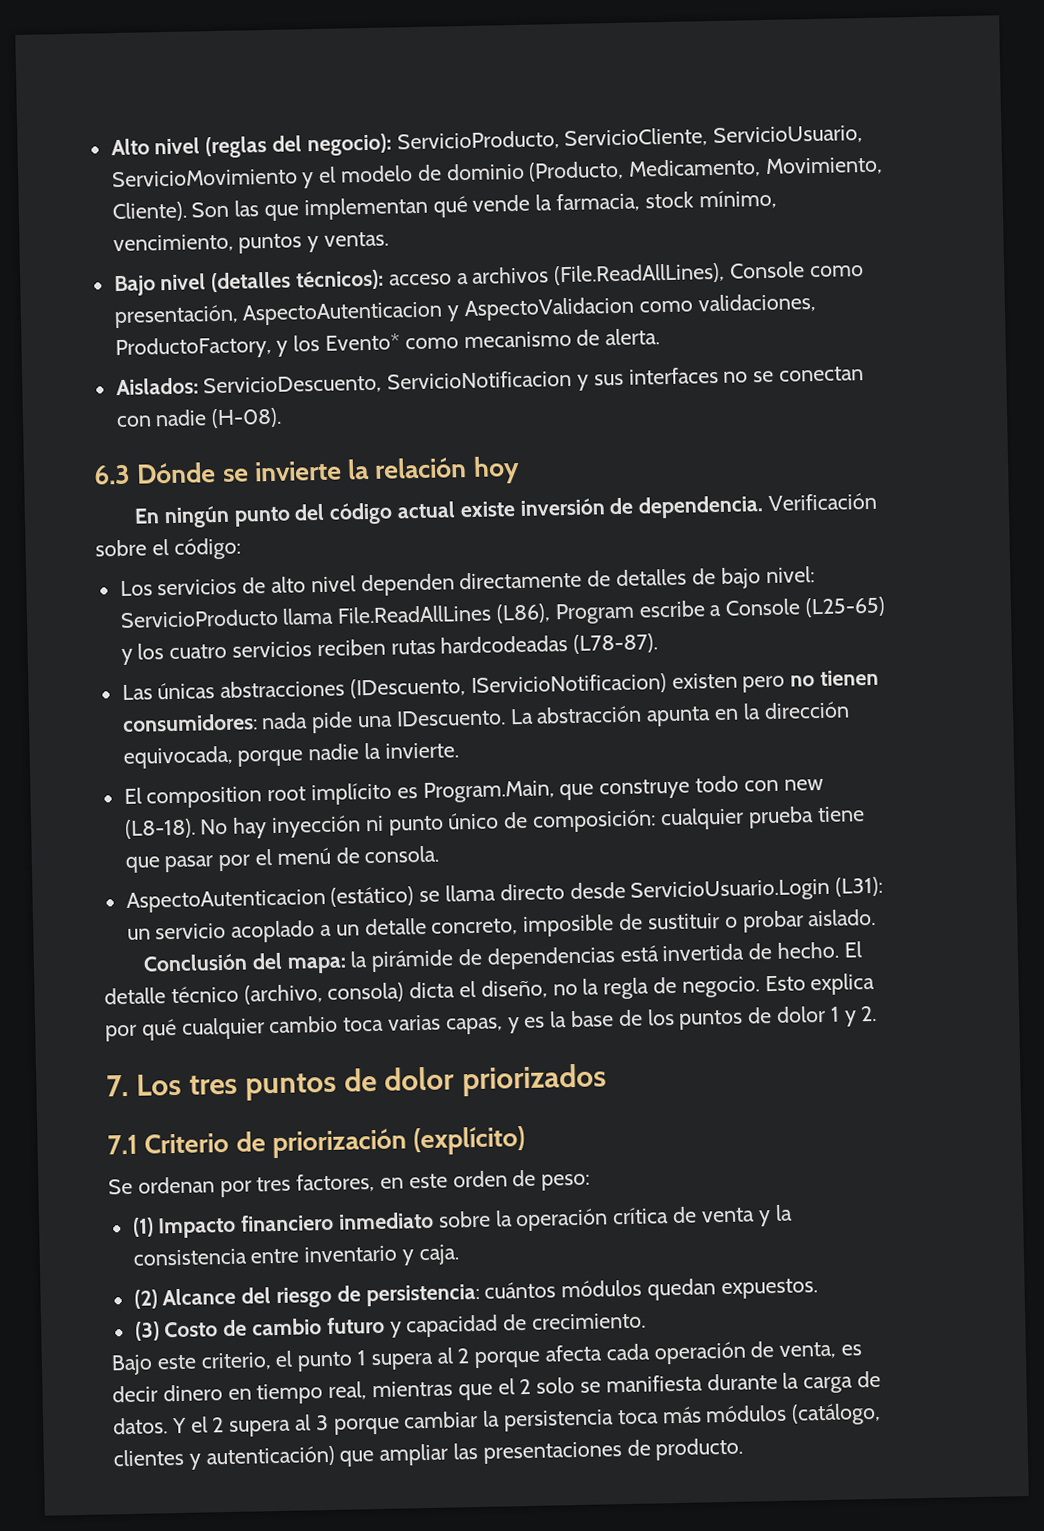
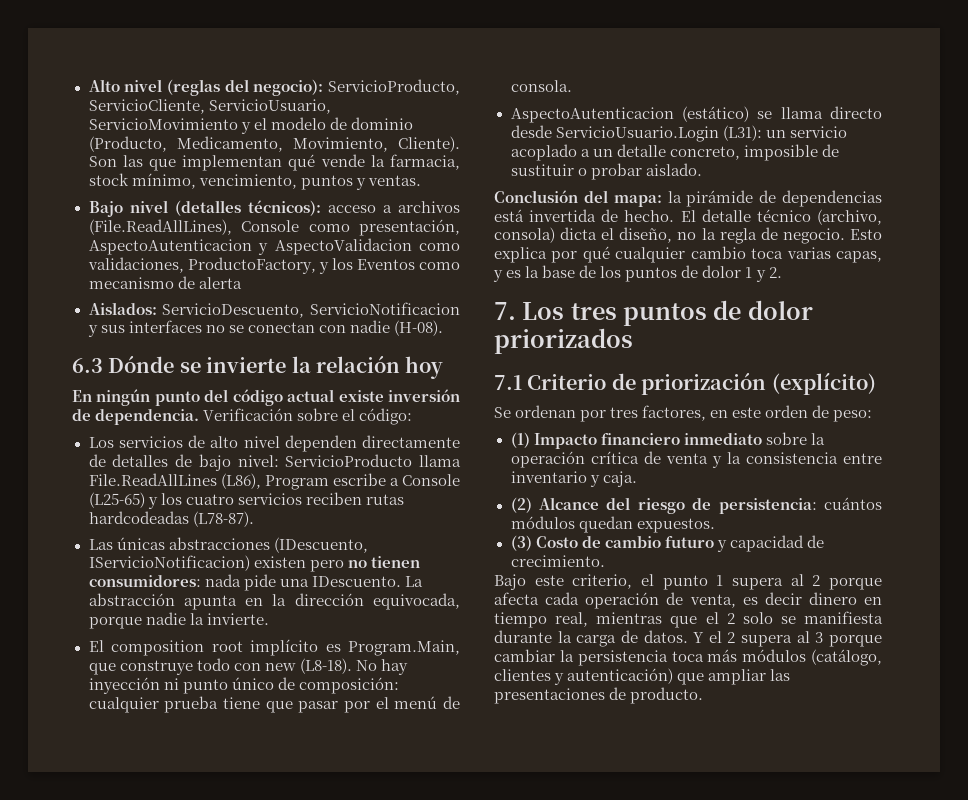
- Bajo nivel (detalles técnicos): acceso a archivos (File.ReadAllLines), Console como presentación, AspectoAutenticacion y AspectoValidacion como validaciones, ProductoFactory, y los Evento* como mecanismo de alerta.
+ Bajo nivel (detalles técnicos): acceso a archivos (File.ReadAllLines), Console como presentación, AspectoAutenticacion y AspectoValidacion como validaciones, ProductoFactory, y los Eventos como mecanismo de alerta

